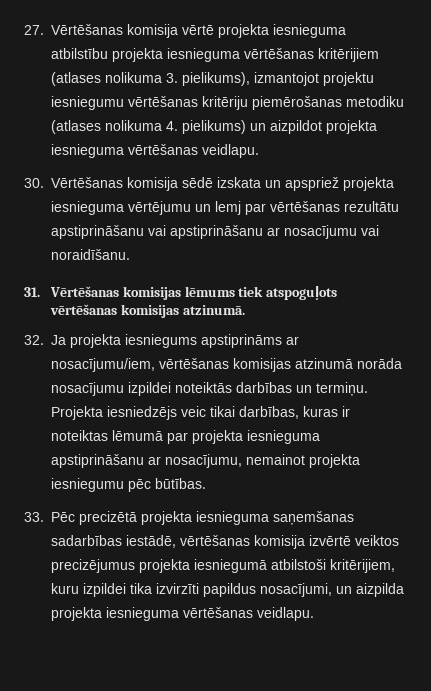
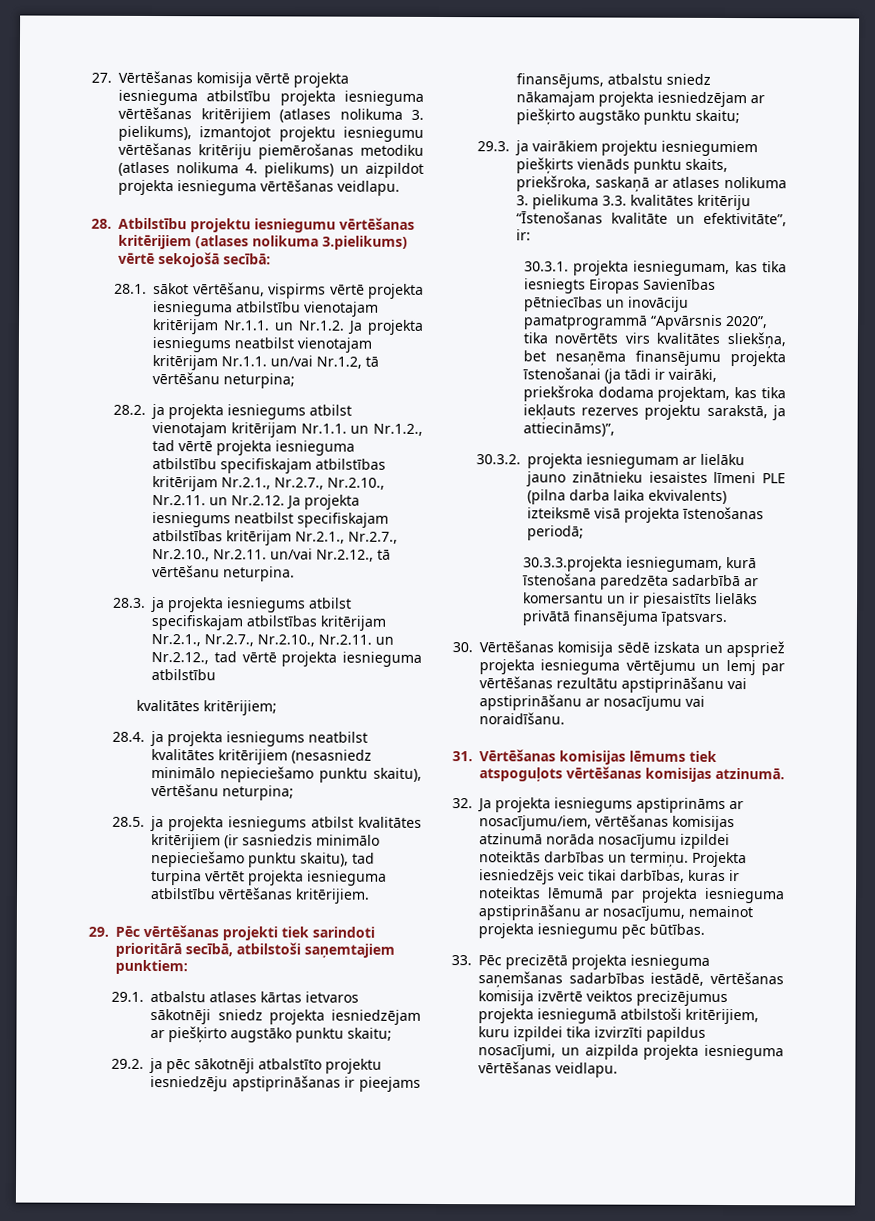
+ 28. Atbilstību projektu iesniegumu vērtēšanas kritērijiem (atlases nolikuma 3.pielikums) vērtē sekojošā secībā:
+ 28.1. sākot vērtēšanu, vispirms vērtē projekta iesnieguma atbilstību vienotajam kritērijam Nr.1.1. un Nr.1.2. Ja projekta iesniegums neatbilst vienotajam kritērijam Nr.1.1. un/vai Nr.1.2, tā vērtēšanu neturpina;
+ 28.2. ja projekta iesniegums atbilst vienotajam kritērijam Nr.1.1. un Nr.1.2., tad vērtē projekta iesnieguma atbilstību specifiskajam atbilstības kritērijam Nr.2.1., Nr.2.7., Nr.2.10., Nr.2.11. un Nr.2.12. Ja projekta iesniegums neatbilst specifiskajam atbilstības kritērijam Nr.2.1., Nr.2.7., Nr.2.10., Nr.2.11. un/vai Nr.2.12., tā vērtēšanu neturpina.
+ 28.3. ja projekta iesniegums atbilst specifiskajam atbilstības kritērijam Nr.2.1., Nr.2.7., Nr.2.10., Nr.2.11. un Nr.2.12., tad vērtē projekta iesnieguma atbilstību
+ kvalitātes kritērijiem;
+ 28.4. ja projekta iesniegums neatbilst kvalitātes kritērijiem (nesasniedz minimālo nepieciešamo punktu skaitu), vērtēšanu neturpina;
+ 28.5. ja projekta iesniegums atbilst kvalitātes kritērijiem (ir sasniedzis minimālo nepieciešamo punktu skaitu), tad turpina vērtēt projekta iesnieguma atbilstību vērtēšanas kritērijiem.
+ 29. Pēc vērtēšanas projekti tiek sarindoti prioritārā secībā, atbilstoši saņemtajiem punktiem:
+ 29.1. atbalstu atlases kārtas ietvaros sākotnēji sniedz projekta iesniedzējam ar piešķirto augstāko punktu skaitu;
+ 29.2. ja pēc sākotnēji atbalstīto projektu iesniedzēju apstiprināšanas ir pieejams finansējums, atbalstu sniedz nākamajam projekta iesniedzējam ar piešķirto augstāko punktu skaitu;
+ 29.3. ja vairākiem projektu iesniegumiem piešķirts vienāds punktu skaits, priekšroka, saskaņā ar atlases nolikuma 3. pielikuma 3.3. kvalitātes kritēriju “Īstenošanas kvalitāte un efektivitāte”, ir:
+ 30.3.1. projekta iesniegumam, kas tika iesniegts Eiropas Savienības pētniecības un inovāciju pamatprogrammā “Apvārsnis 2020”, tika novērtēts virs kvalitātes sliekšņa, bet nesaņēma finansējumu projekta īstenošanai (ja tādi ir vairāki, priekšroka dodama projektam, kas tika iekļauts rezerves projektu sarakstā, ja attiecināms)”,
+ 30.3.2. projekta iesniegumam ar lielāku jauno zinātnieku iesaistes līmeni PLE (pilna darba laika ekvivalents) izteiksmē visā projekta īstenošanas periodā;
+ 30.3.3.projekta iesniegumam, kurā īstenošana paredzēta sadarbībā ar komersantu un ir piesaistīts lielāks privātā finansējuma īpatsvars.

